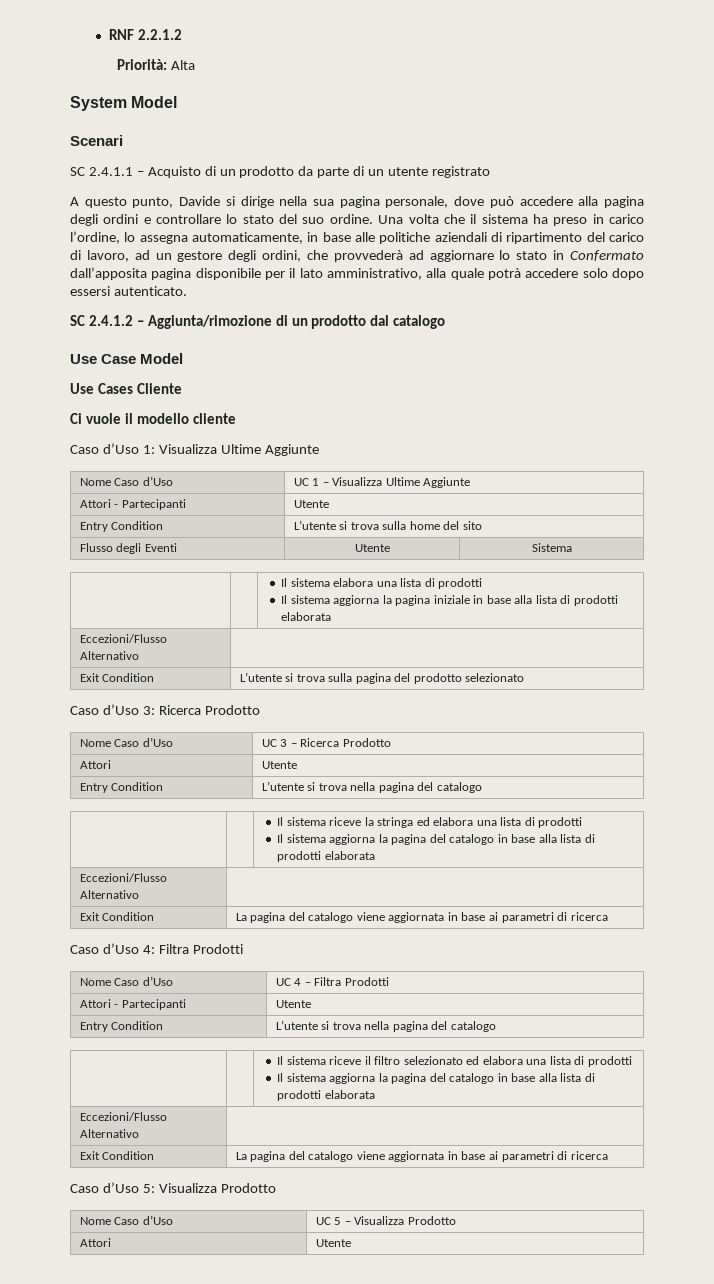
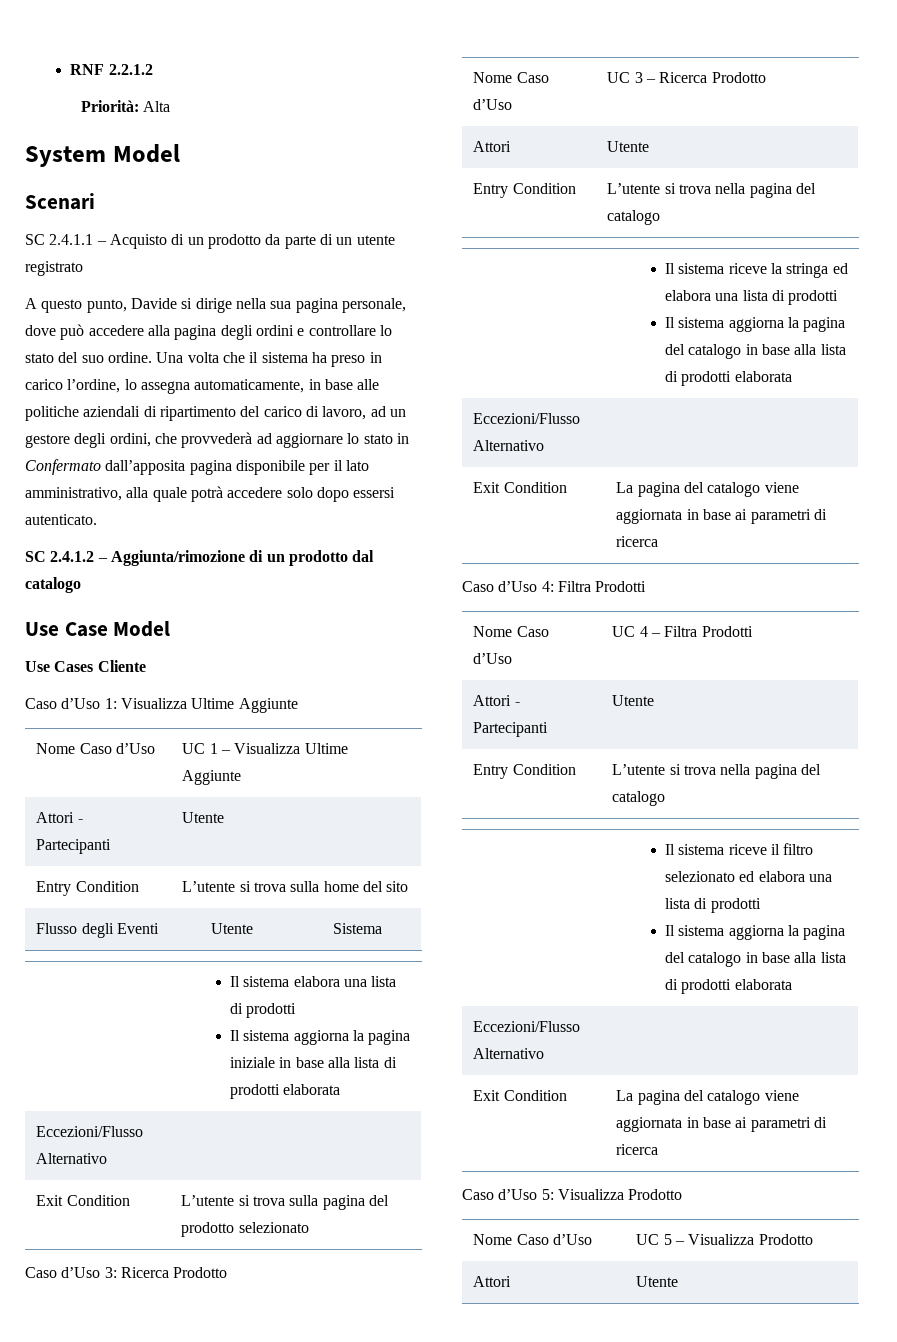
- Ci vuole il modello cliente

